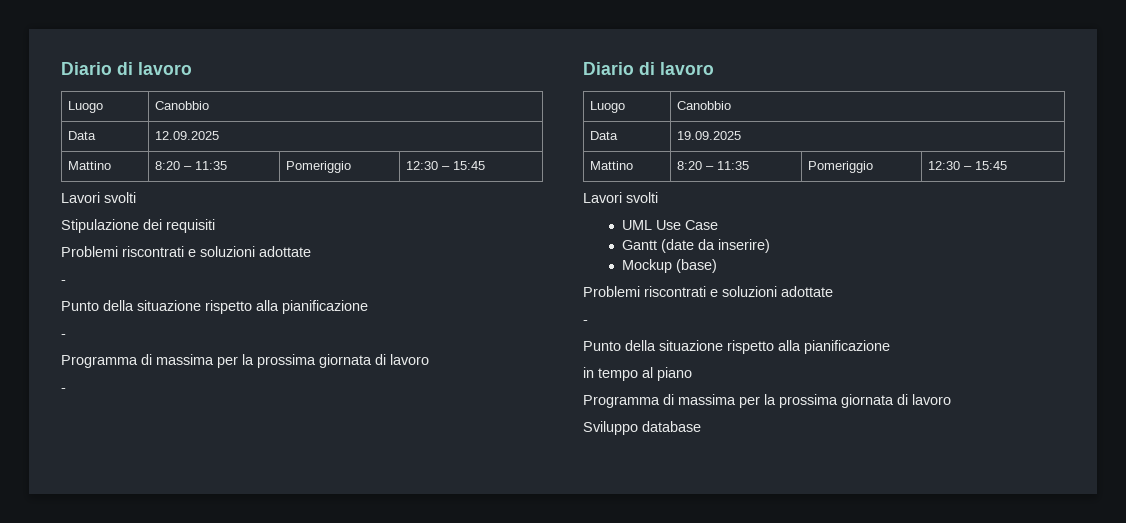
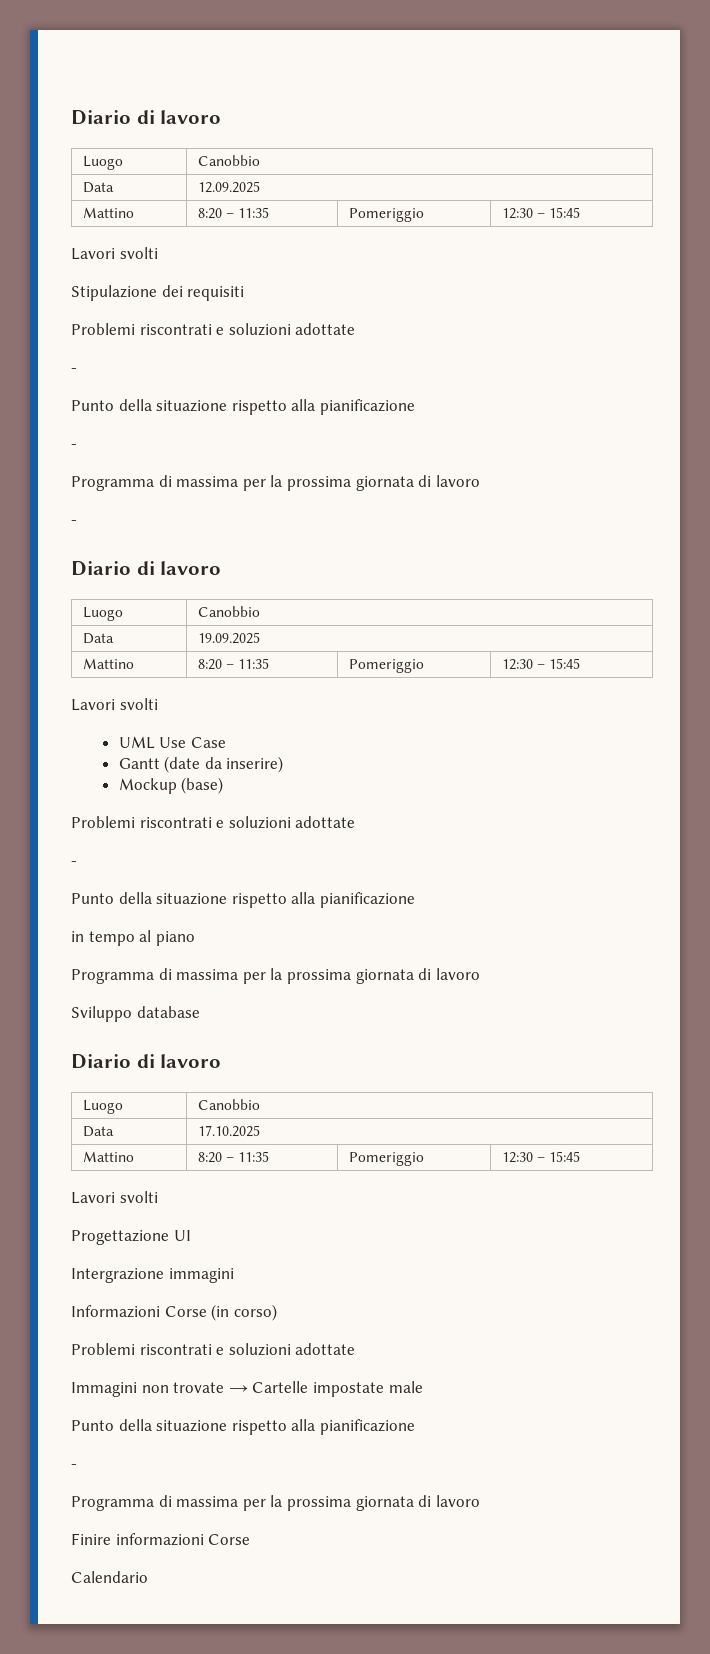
  Sviluppo database
+ Diario di lavoro
+ Luogo | Canobbio
+ Data | 17.10.2025
+ Mattino | 8:20 – 11:35 | Pomeriggio | 12:30 – 15:45
+ Lavori svolti
+ Progettazione UI
+ Intergrazione immagini
+ Informazioni Corse (in corso)
+ Problemi riscontrati e soluzioni adottate
+ Immagini non trovate → Cartelle impostate male
+ Punto della situazione rispetto alla pianificazione
+ -
+ Programma di massima per la prossima giornata di lavoro
+ Finire informazioni Corse
+ Calendario

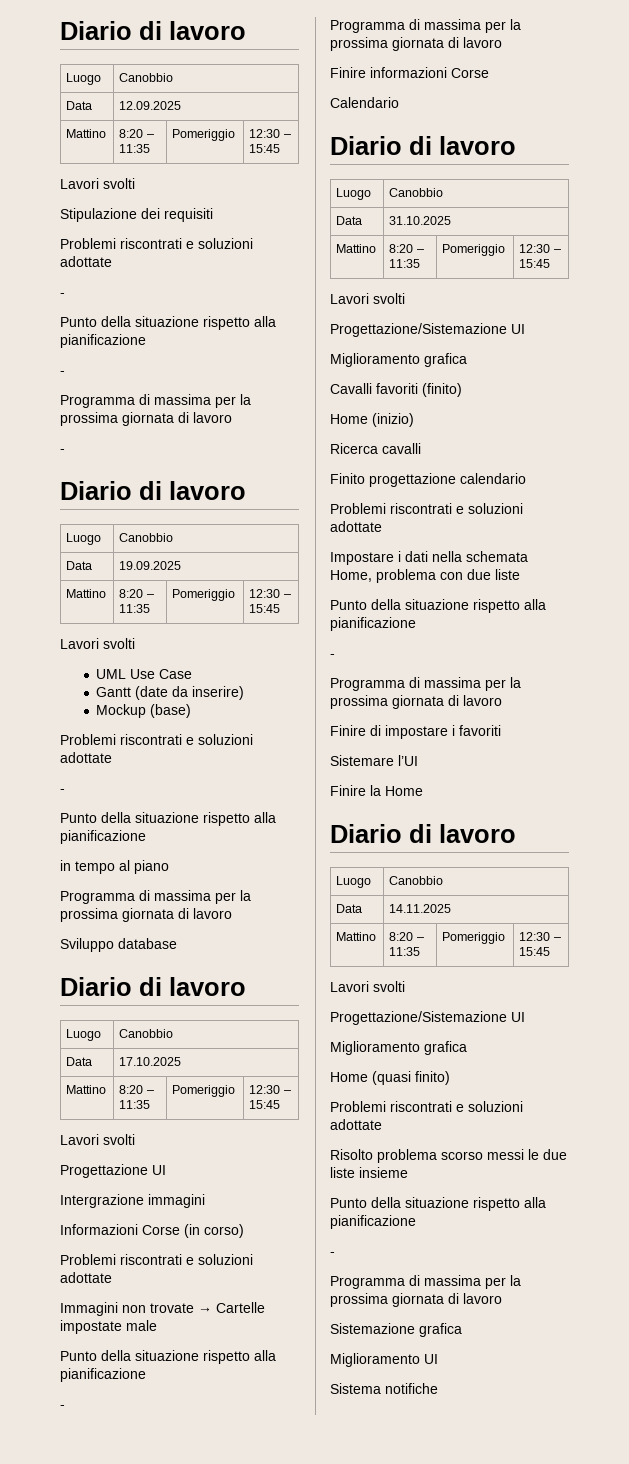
  Calendario
+ Diario di lavoro
+ Luogo | Canobbio
+ Data | 31.10.2025
+ Mattino | 8:20 – 11:35 | Pomeriggio | 12:30 – 15:45
+ Lavori svolti
+ Progettazione/Sistemazione UI
+ Miglioramento grafica
+ Cavalli favoriti (finito)
+ Home (inizio)
+ Ricerca cavalli
+ Finito progettazione calendario
+ Problemi riscontrati e soluzioni adottate
+ Impostare i dati nella schemata Home, problema con due liste
+ Punto della situazione rispetto alla pianificazione
+ -
+ Programma di massima per la prossima giornata di lavoro
+ Finire di impostare i favoriti
+ Sistemare l’UI
+ Finire la Home
+ Diario di lavoro
+ Luogo | Canobbio
+ Data | 14.11.2025
+ Mattino | 8:20 – 11:35 | Pomeriggio | 12:30 – 15:45
+ Lavori svolti
+ Progettazione/Sistemazione UI
+ Miglioramento grafica
+ Home (quasi finito)
+ Problemi riscontrati e soluzioni adottate
+ Risolto problema scorso messi le due liste insieme
+ Punto della situazione rispetto alla pianificazione
+ -
+ Programma di massima per la prossima giornata di lavoro
+ Sistemazione grafica
+ Miglioramento UI
+ Sistema notifiche

